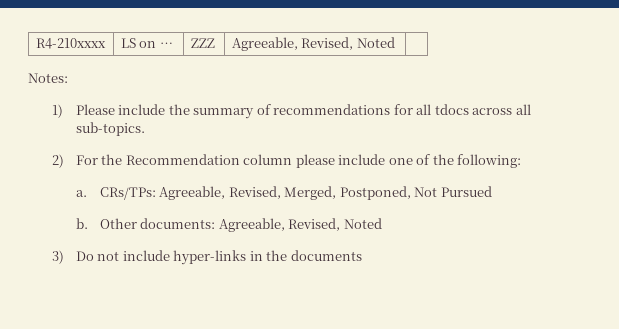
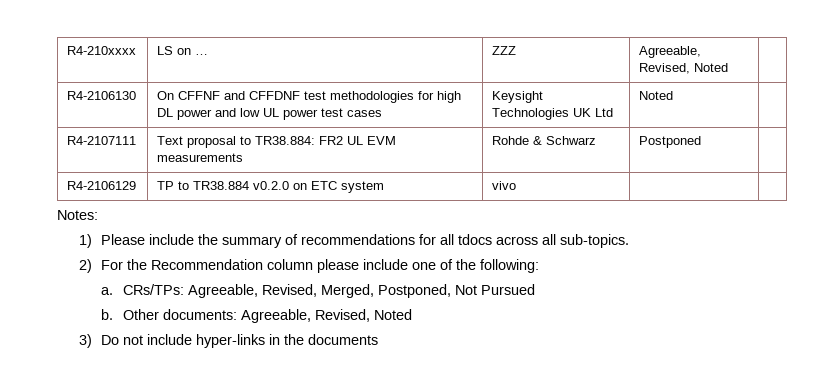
+ R4-2106130 | On CFFNF and CFFDNF test methodologies for high DL power and low UL power test cases | Keysight Technologies UK Ltd | Noted |
+ R4-2107111 | Text proposal to TR38.884: FR2 UL EVM measurements | Rohde & Schwarz | Postponed |
+ R4-2106129 | TP to TR38.884 v0.2.0 on ETC system | vivo | |

